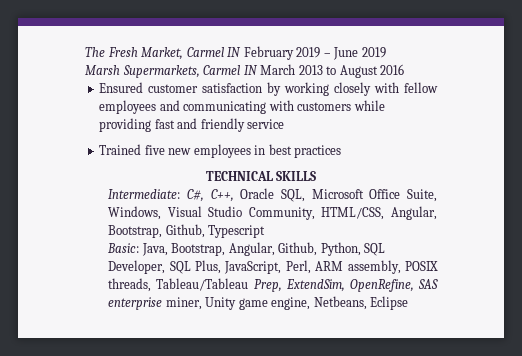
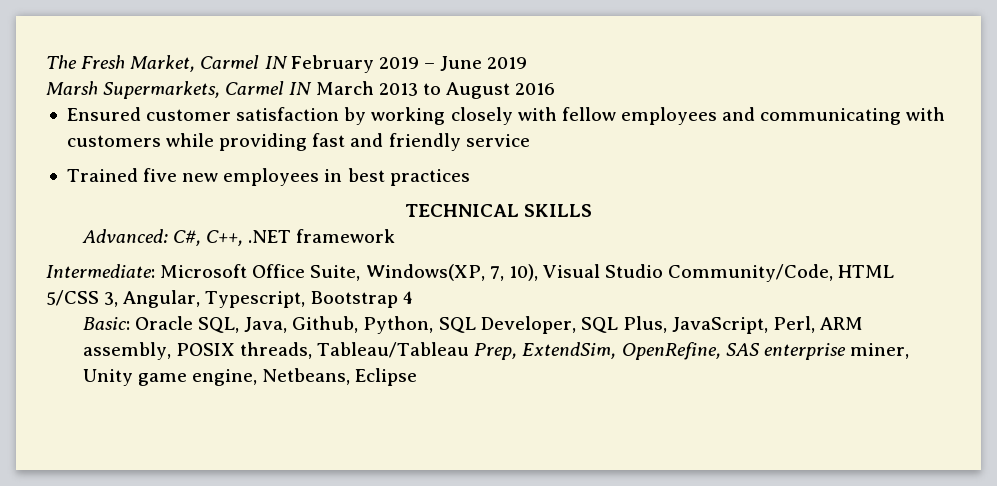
- Intermediate: C#, C++, Oracle SQL, Microsoft Office Suite, Windows, Visual Studio Community, HTML/CSS, Angular, Bootstrap, Github, Typescript
- Basic: Java, Bootstrap, Angular, Github, Python, SQL Developer, SQL Plus, JavaScript, Perl, ARM assembly, POSIX threads, Tableau/Tableau Prep, ExtendSim, OpenRefine, SAS enterprise miner, Unity game engine, Netbeans, Eclipse
+ Advanced: C#, C++, .NET framework
+ Intermediate: Microsoft Office Suite, Windows(XP, 7, 10), Visual Studio Community/Code, HTML 5/CSS 3, Angular, Typescript, Bootstrap 4
+ Basic: Oracle SQL, Java, Github, Python, SQL Developer, SQL Plus, JavaScript, Perl, ARM assembly, POSIX threads, Tableau/Tableau Prep, ExtendSim, OpenRefine, SAS enterprise miner, Unity game engine, Netbeans, Eclipse

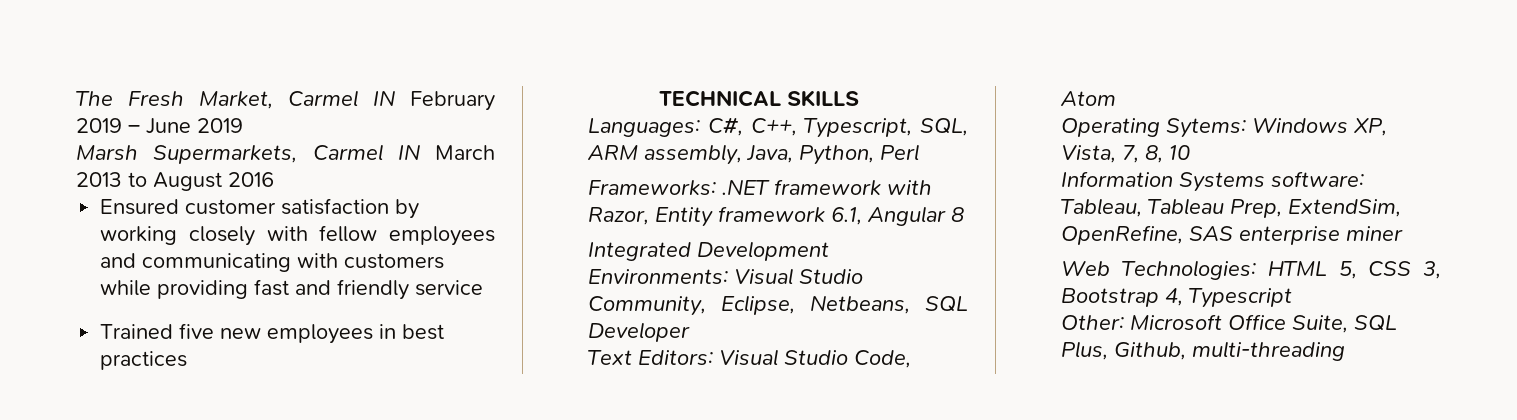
- Advanced: C#, C++, .NET framework
- Intermediate: Microsoft Office Suite, Windows(XP, 7, 10), Visual Studio Community/Code, HTML 5/CSS 3, Angular, Typescript, Bootstrap 4
- Basic: Oracle SQL, Java, Github, Python, SQL Developer, SQL Plus, JavaScript, Perl, ARM assembly, POSIX threads, Tableau/Tableau Prep, ExtendSim, OpenRefine, SAS enterprise miner, Unity game engine, Netbeans, Eclipse
+ Languages: C#, C++, Typescript, SQL, ARM assembly, Java, Python, Perl
+ Frameworks: .NET framework with Razor, Entity framework 6.1, Angular 8
+ Integrated Development Environments: Visual Studio Community, Eclipse, Netbeans, SQL Developer
+ Text Editors: Visual Studio Code, Atom
+ Operating Sytems: Windows XP, Vista, 7, 8, 10
+ Information Systems software: Tableau, Tableau Prep, ExtendSim, OpenRefine, SAS enterprise miner
+ Web Technologies: HTML 5, CSS 3, Bootstrap 4, Typescript
+ Other: Microsoft Office Suite, SQL Plus, Github, multi-threading

